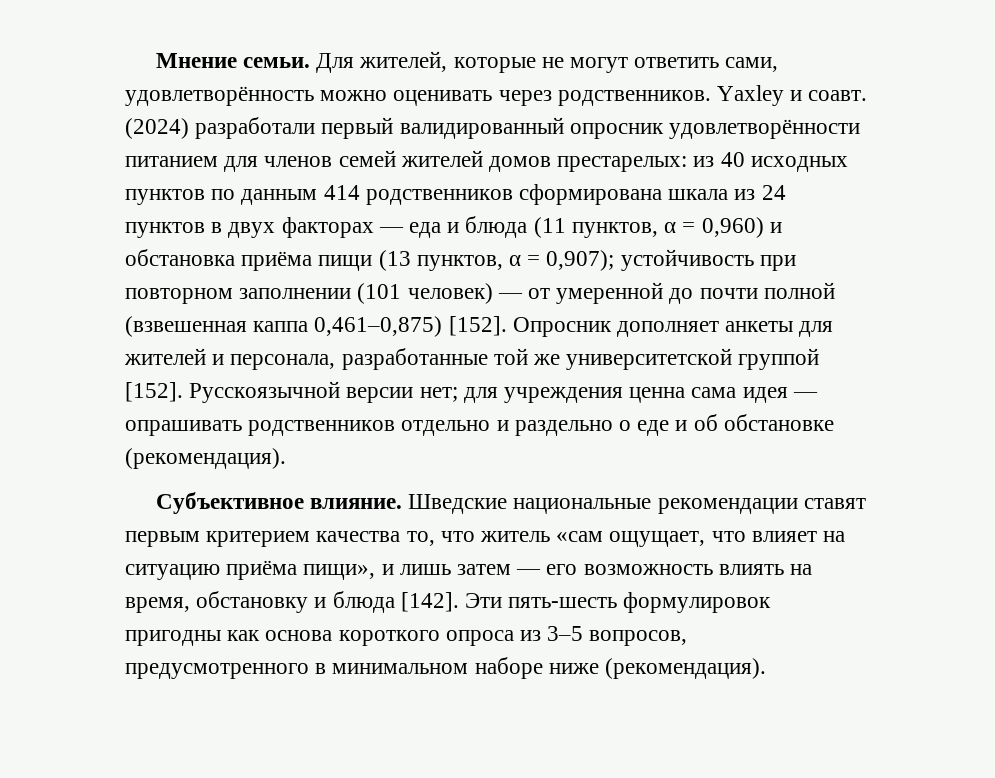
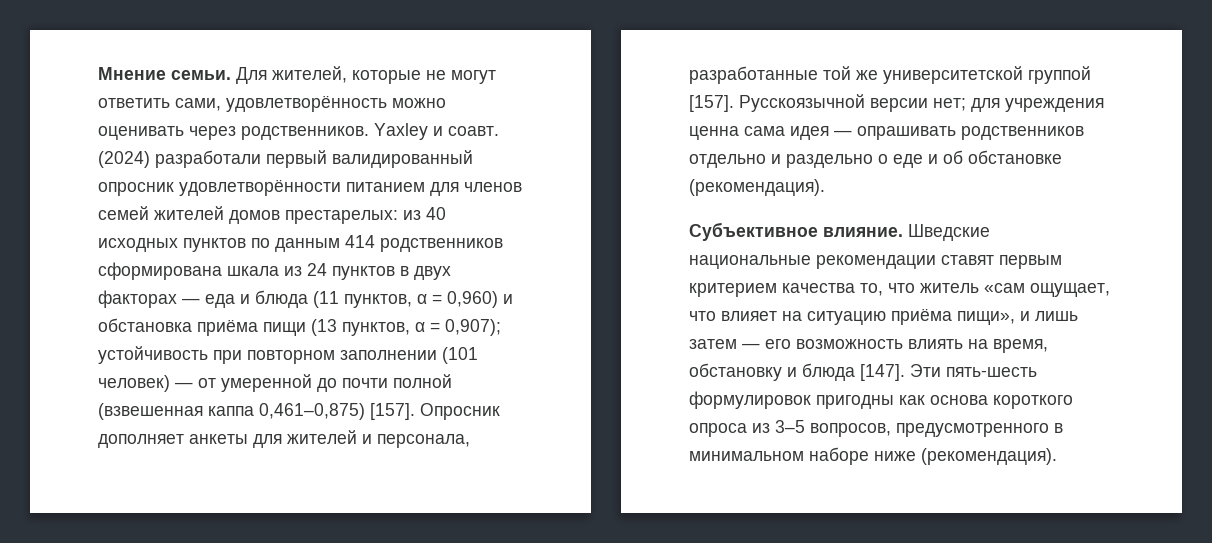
- устойчивость при повторном заполнении (101 человек) — от умеренной до почти полной (взвешенная каппа 0,461–0,875) [152].
+ устойчивость при повторном заполнении (101 человек) — от умеренной до почти полной (взвешенная каппа 0,461–0,875) [157].
- Опросник дополняет анкеты для жителей и персонала, разработанные той же университетской группой [152].
+ Опросник дополняет анкеты для жителей и персонала, разработанные той же университетской группой [157].
- Шведские национальные рекомендации ставят первым критерием качества то, что житель «сам ощущает, что влияет на ситуацию приёма пищи», и лишь затем — его возможность влиять на время, обстановку и блюда [142].
+ Шведские национальные рекомендации ставят первым критерием качества то, что житель «сам ощущает, что влияет на ситуацию приёма пищи», и лишь затем — его возможность влиять на время, обстановку и блюда [147].

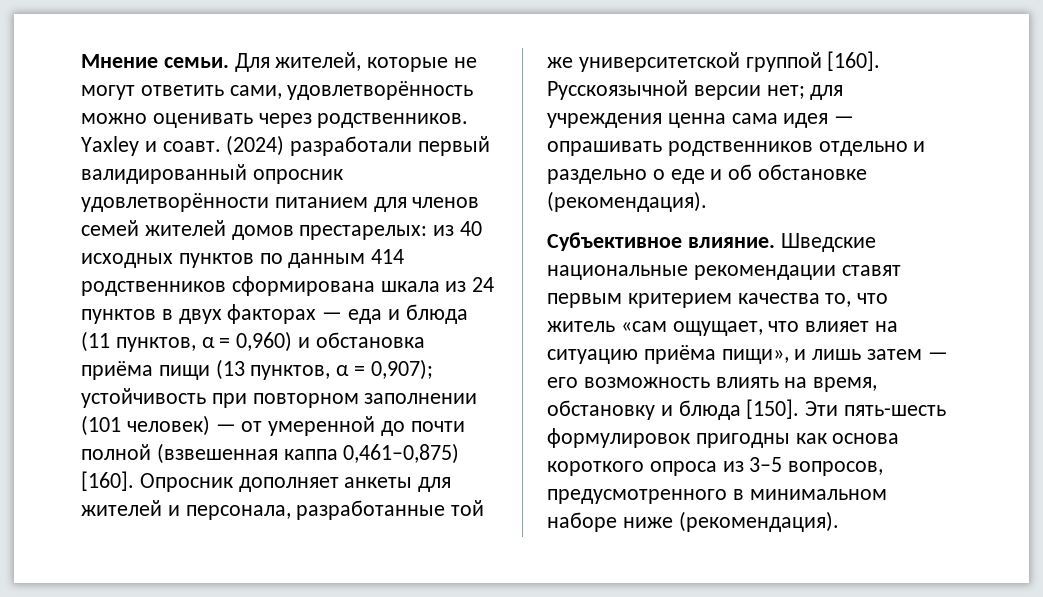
- устойчивость при повторном заполнении (101 человек) — от умеренной до почти полной (взвешенная каппа 0,461–0,875) [157].
+ устойчивость при повторном заполнении (101 человек) — от умеренной до почти полной (взвешенная каппа 0,461–0,875) [160].
- Опросник дополняет анкеты для жителей и персонала, разработанные той же университетской группой [157].
+ Опросник дополняет анкеты для жителей и персонала, разработанные той же университетской группой [160].
- Шведские национальные рекомендации ставят первым критерием качества то, что житель «сам ощущает, что влияет на ситуацию приёма пищи», и лишь затем — его возможность влиять на время, обстановку и блюда [147].
+ Шведские национальные рекомендации ставят первым критерием качества то, что житель «сам ощущает, что влияет на ситуацию приёма пищи», и лишь затем — его возможность влиять на время, обстановку и блюда [150].

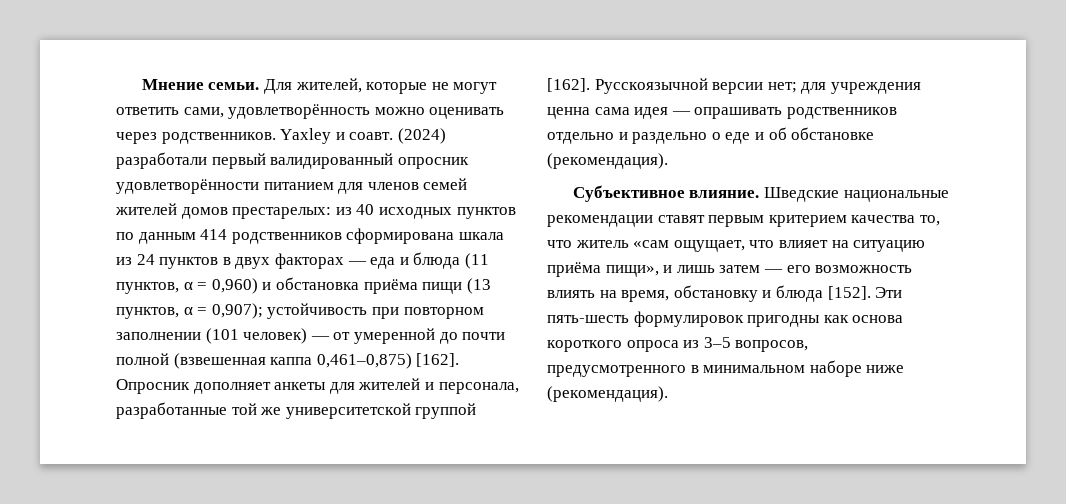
- устойчивость при повторном заполнении (101 человек) — от умеренной до почти полной (взвешенная каппа 0,461–0,875) [160].
+ устойчивость при повторном заполнении (101 человек) — от умеренной до почти полной (взвешенная каппа 0,461–0,875) [162].
- Опросник дополняет анкеты для жителей и персонала, разработанные той же университетской группой [160].
+ Опросник дополняет анкеты для жителей и персонала, разработанные той же университетской группой [162].
- Шведские национальные рекомендации ставят первым критерием качества то, что житель «сам ощущает, что влияет на ситуацию приёма пищи», и лишь затем — его возможность влиять на время, обстановку и блюда [150].
+ Шведские национальные рекомендации ставят первым критерием качества то, что житель «сам ощущает, что влияет на ситуацию приёма пищи», и лишь затем — его возможность влиять на время, обстановку и блюда [152].

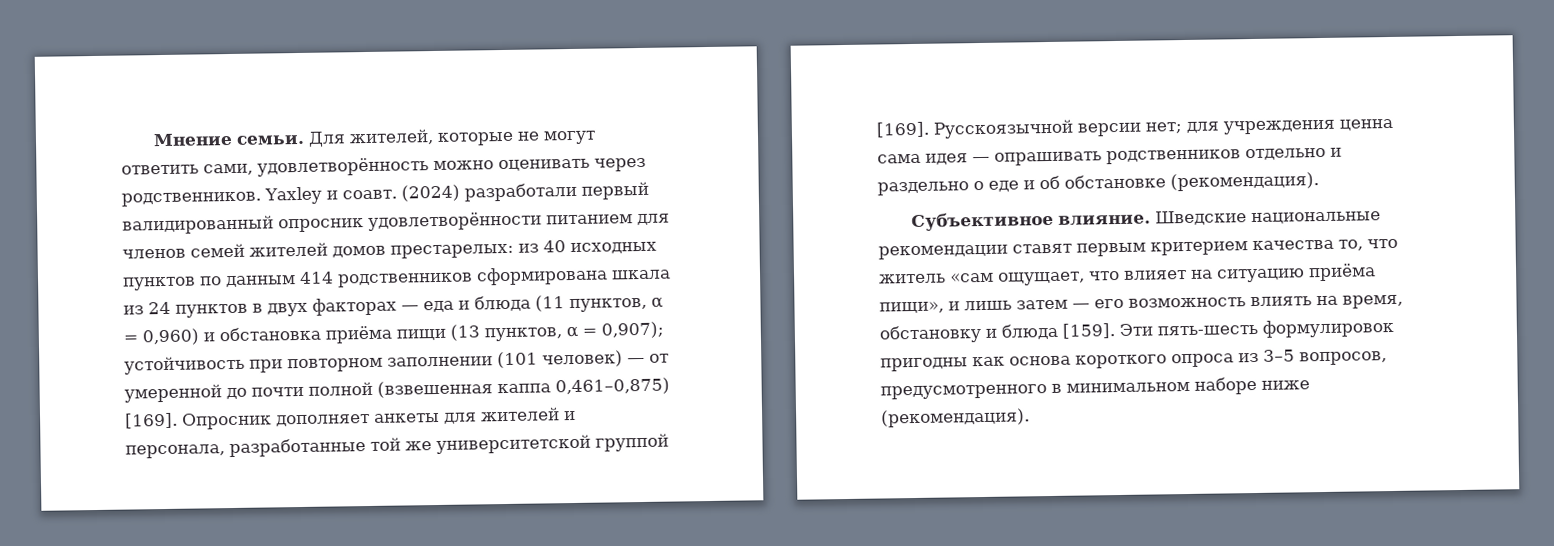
- устойчивость при повторном заполнении (101 человек) — от умеренной до почти полной (взвешенная каппа 0,461–0,875) [162].
+ устойчивость при повторном заполнении (101 человек) — от умеренной до почти полной (взвешенная каппа 0,461–0,875) [169].
- Опросник дополняет анкеты для жителей и персонала, разработанные той же университетской группой [162].
+ Опросник дополняет анкеты для жителей и персонала, разработанные той же университетской группой [169].
- Шведские национальные рекомендации ставят первым критерием качества то, что житель «сам ощущает, что влияет на ситуацию приёма пищи», и лишь затем — его возможность влиять на время, обстановку и блюда [152].
+ Шведские национальные рекомендации ставят первым критерием качества то, что житель «сам ощущает, что влияет на ситуацию приёма пищи», и лишь затем — его возможность влиять на время, обстановку и блюда [159].

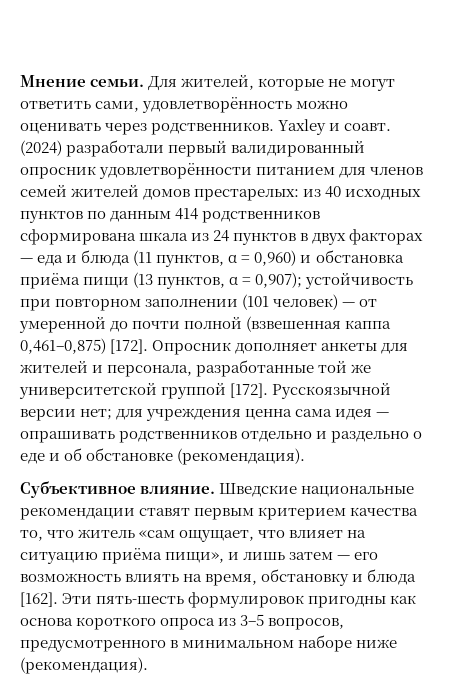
- устойчивость при повторном заполнении (101 человек) — от умеренной до почти полной (взвешенная каппа 0,461–0,875) [169].
+ устойчивость при повторном заполнении (101 человек) — от умеренной до почти полной (взвешенная каппа 0,461–0,875) [172].
- Опросник дополняет анкеты для жителей и персонала, разработанные той же университетской группой [169].
+ Опросник дополняет анкеты для жителей и персонала, разработанные той же университетской группой [172].
- Шведские национальные рекомендации ставят первым критерием качества то, что житель «сам ощущает, что влияет на ситуацию приёма пищи», и лишь затем — его возможность влиять на время, обстановку и блюда [159].
+ Шведские национальные рекомендации ставят первым критерием качества то, что житель «сам ощущает, что влияет на ситуацию приёма пищи», и лишь затем — его возможность влиять на время, обстановку и блюда [162].

